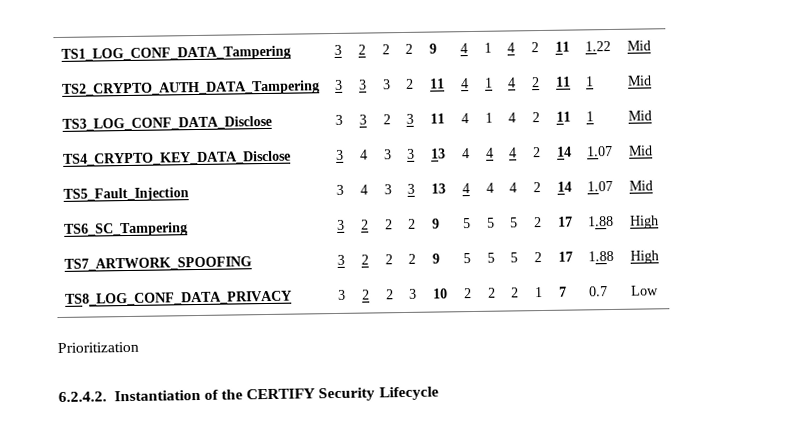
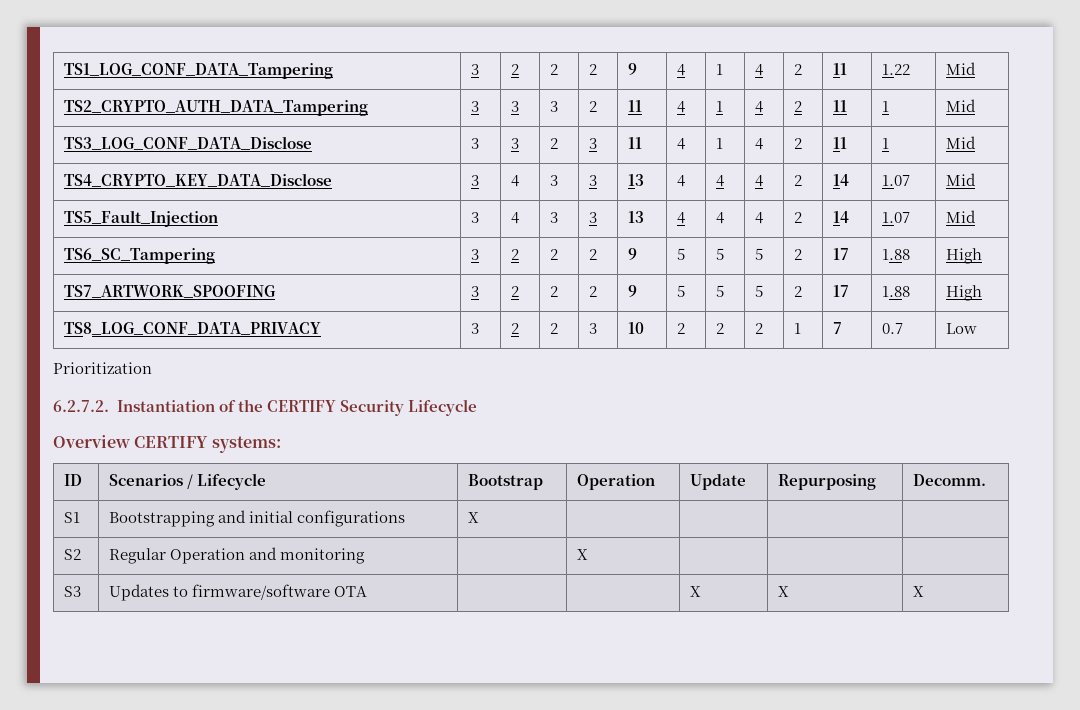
- 6.2.4.2. Instantiation of the CERTIFY Security Lifecycle
+ 6.2.7.2. Instantiation of the CERTIFY Security Lifecycle
+ Overview CERTIFY systems:
+ ID | Scenarios / Lifecycle | Bootstrap | Operation | Update | Repurposing | Decomm.
+ S1 | Bootstrapping and initial configurations | X | | | |
+ S2 | Regular Operation and monitoring | | X | | |
+ S3 | Updates to firmware/software OTA | | | X | X | X

